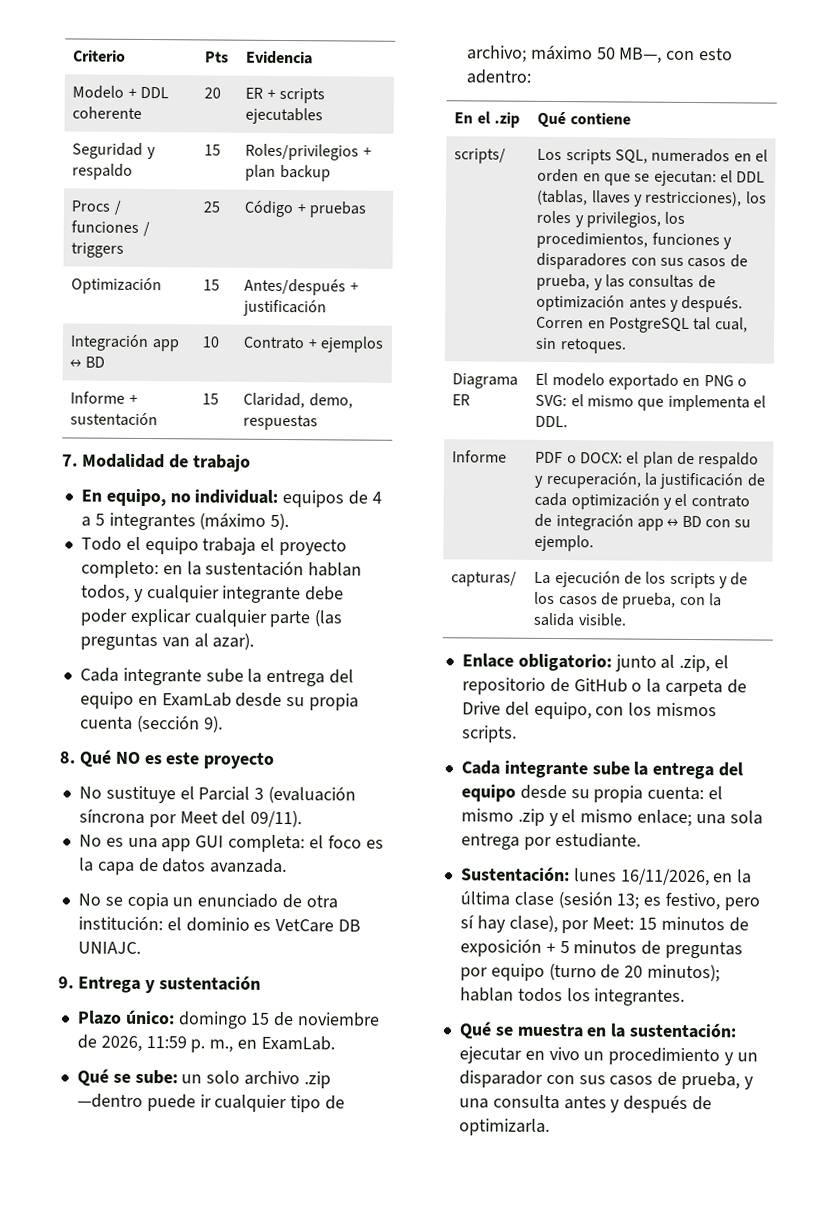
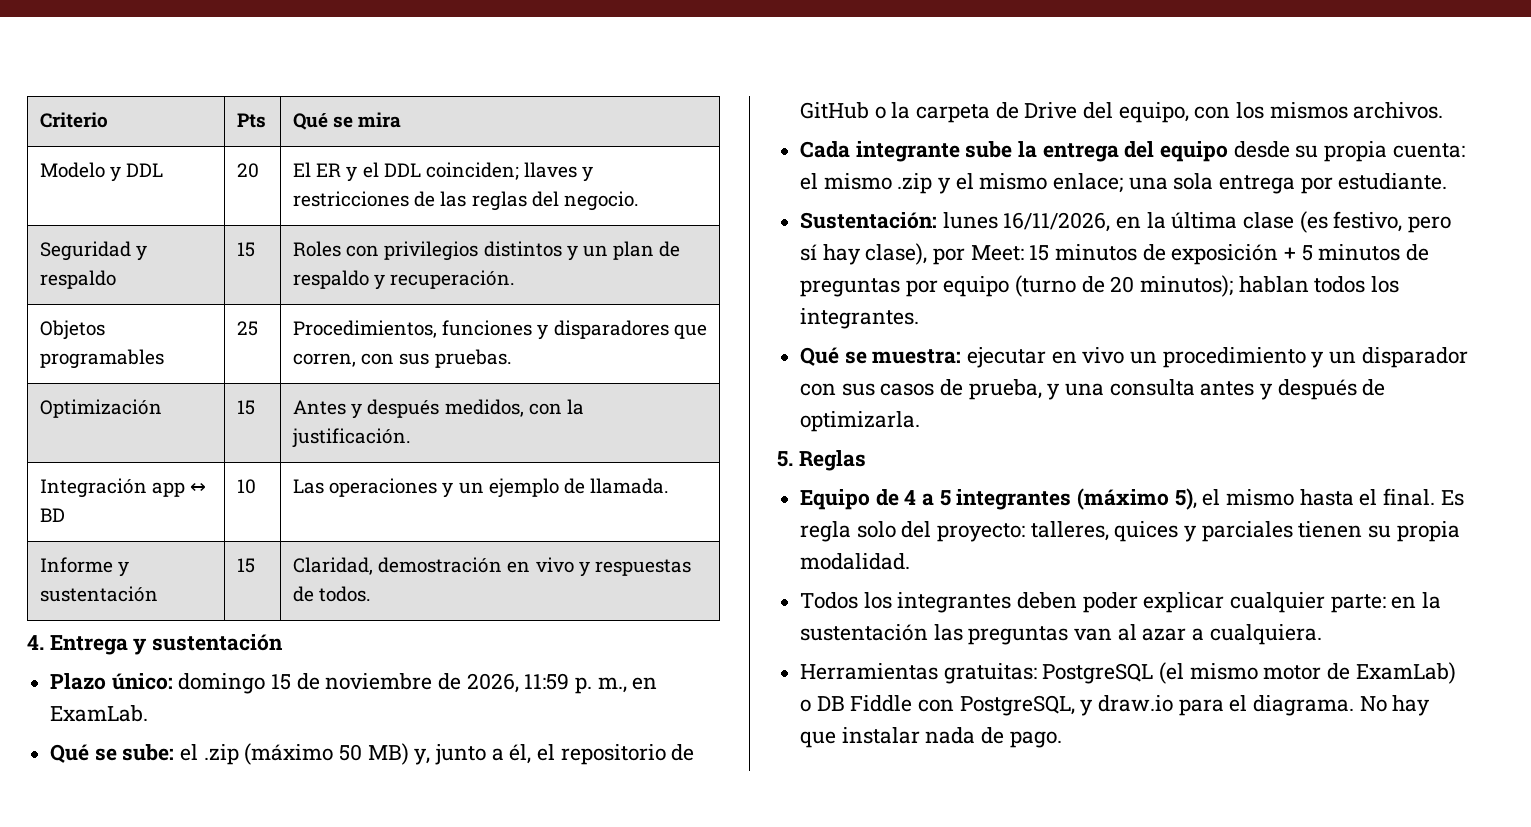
- Criterio | Pts | Evidencia
+ Criterio | Pts | Qué se mira
- Modelo + DDL coherente | 20 | ER + scripts ejecutables
- Seguridad y respaldo | 15 | Roles/privilegios + plan backup
- Procs / funciones / triggers | 25 | Código + pruebas
- Optimización | 15 | Antes/después + justificación
+ Modelo y DDL | 20 | El ER y el DDL coinciden; llaves y restricciones de las reglas del negocio.
+ Seguridad y respaldo | 15 | Roles con privilegios distintos y un plan de respaldo y recuperación.
+ Objetos programables | 25 | Procedimientos, funciones y disparadores que corren, con sus pruebas.
+ Optimización | 15 | Antes y después medidos, con la justificación.
- Integración app ↔ BD | 10 | Contrato + ejemplos
- Informe + sustentación | 15 | Claridad, demo, respuestas
- 7. Modalidad de trabajo
- En equipo, no individual: equipos de 4 a 5 integrantes (máximo 5).
- Todo el equipo trabaja el proyecto completo: en la sustentación hablan todos, y cualquier integrante debe poder explicar cualquier parte (las preguntas van al azar).
- Cada integrante sube la entrega del equipo en ExamLab desde su propia cuenta (sección 9).
- 8. Qué NO es este proyecto
- No sustituye el Parcial 3 (evaluación síncrona por Meet del 09/11).
- No es una app GUI completa: el foco es la capa de datos avanzada.
- No se copia un enunciado de otra institución: el dominio es VetCare DB UNIAJC.
- 9. Entrega y sustentación
+ Integración app ↔ BD | 10 | Las operaciones y un ejemplo de llamada.
+ Informe y sustentación | 15 | Claridad, demostración en vivo y respuestas de todos.
+ 4. Entrega y sustentación
- Qué se sube: un solo archivo .zip —dentro puede ir cualquier tipo de archivo; máximo 50 MB—, con esto adentro:
- En el .zip | Qué contiene
- scripts/ | Los scripts SQL, numerados en el orden en que se ejecutan: el DDL (tablas, llaves y restricciones), los roles y privilegios, los procedimientos, funciones y disparadores con sus casos de prueba, y las consultas de optimización antes y después. Corren en PostgreSQL tal cual, sin retoques.
- Diagrama ER | El modelo exportado en PNG o SVG: el mismo que implementa el DDL.
- Informe | PDF o DOCX: el plan de respaldo y recuperación, la justificación de cada optimización y el contrato de integración app ↔ BD con su ejemplo.
- capturas/ | La ejecución de los scripts y de los casos de prueba, con la salida visible.
- Enlace obligatorio: junto al .zip, el repositorio de GitHub o la carpeta de Drive del equipo, con los mismos scripts.
+ Qué se sube: el .zip (máximo 50 MB) y, junto a él, el repositorio de GitHub o la carpeta de Drive del equipo, con los mismos archivos.
- Sustentación: lunes 16/11/2026, en la última clase (sesión 13; es festivo, pero sí hay clase), por Meet: 15 minutos de exposición + 5 minutos de preguntas por equipo (turno de 20 minutos); hablan todos los integrantes.
+ Sustentación: lunes 16/11/2026, en la última clase (es festivo, pero sí hay clase), por Meet: 15 minutos de exposición + 5 minutos de preguntas por equipo (turno de 20 minutos); hablan todos los integrantes.
- Qué se muestra en la sustentación: ejecutar en vivo un procedimiento y un disparador con sus casos de prueba, y una consulta antes y después de optimizarla.
+ Qué se muestra: ejecutar en vivo un procedimiento y un disparador con sus casos de prueba, y una consulta antes y después de optimizarla.
+ 5. Reglas
+ Equipo de 4 a 5 integrantes (máximo 5), el mismo hasta el final. Es regla solo del proyecto: talleres, quices y parciales tienen su propia modalidad.
+ Todos los integrantes deben poder explicar cualquier parte: en la sustentación las preguntas van al azar a cualquiera.
+ Herramientas gratuitas: PostgreSQL (el mismo motor de ExamLab) o DB Fiddle con PostgreSQL, y draw.io para el diagrama. No hay que instalar nada de pago.

